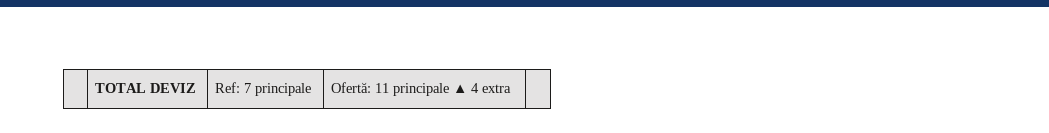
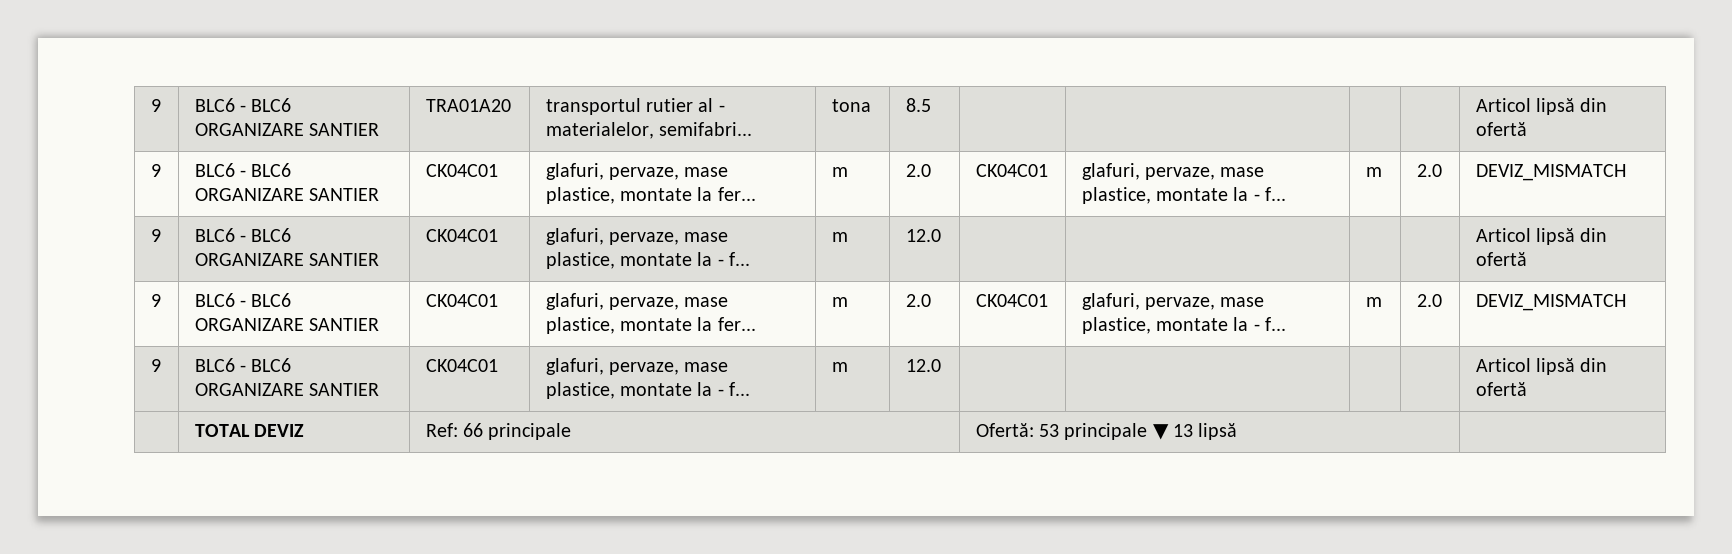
+ 9 | BLC6 - BLC6 ORGANIZARE SANTIER | TRA01A20 | transportul rutier al - materialelor, semifabri... | tona | 8.5 | | | | | Articol lipsă din ofertă
+ 9 | BLC6 - BLC6 ORGANIZARE SANTIER | CK04C01 | glafuri, pervaze, mase plastice, montate la fer... | m | 2.0 | CK04C01 | glafuri, pervaze, mase plastice, montate la - f... | m | 2.0 | DEVIZ_MISMATCH
+ 9 | BLC6 - BLC6 ORGANIZARE SANTIER | CK04C01 | glafuri, pervaze, mase plastice, montate la - f... | m | 12.0 | | | | | Articol lipsă din ofertă
+ 9 | BLC6 - BLC6 ORGANIZARE SANTIER | CK04C01 | glafuri, pervaze, mase plastice, montate la fer... | m | 2.0 | CK04C01 | glafuri, pervaze, mase plastice, montate la - f... | m | 2.0 | DEVIZ_MISMATCH
+ 9 | BLC6 - BLC6 ORGANIZARE SANTIER | CK04C01 | glafuri, pervaze, mase plastice, montate la - f... | m | 12.0 | | | | | Articol lipsă din ofertă
- | TOTAL DEVIZ | Ref: 7 principale | Ofertă: 11 principale ▲ 4 extra |
+ | TOTAL DEVIZ | Ref: 66 principale | Ofertă: 53 principale ▼ 13 lipsă |

